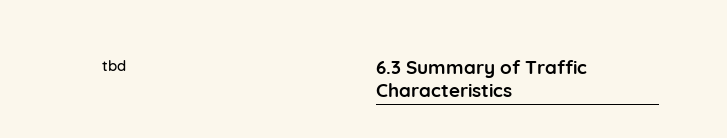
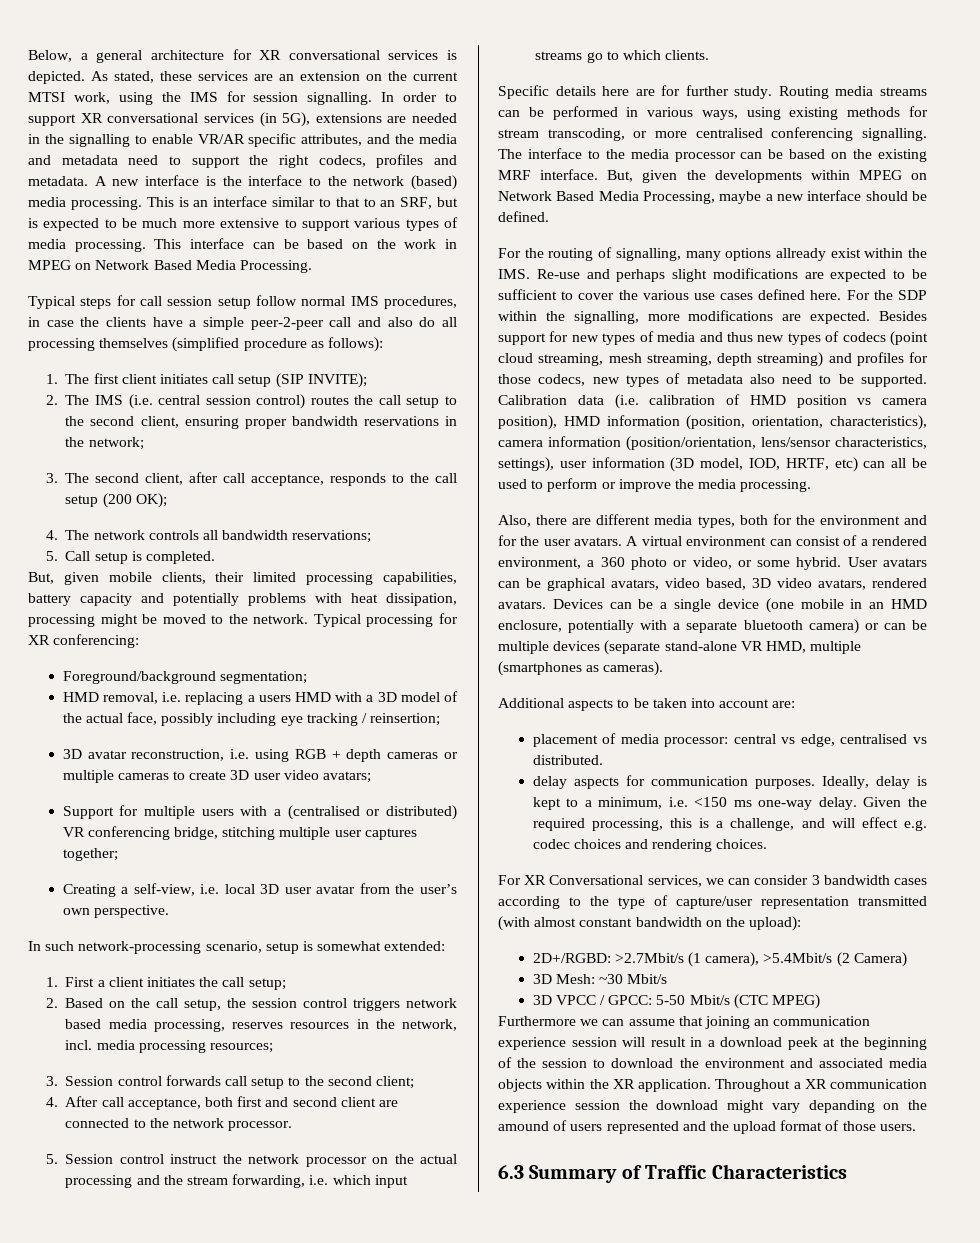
- tbd
+ Below, a general architecture for XR conversational services is depicted. As stated, these services are an extension on the current MTSI work, using the IMS for session signalling. In order to support XR conversational services (in 5G), extensions are needed in the signalling to enable VR/AR specific attributes, and the media and metadata need to support the right codecs, profiles and metadata. A new interface is the interface to the network (based) media processing. This is an interface similar to that to an SRF, but is expected to be much more extensive to support various types of media processing. This interface can be based on the work in MPEG on Network Based Media Processing.
+ Typical steps for call session setup follow normal IMS procedures, in case the clients have a simple peer-2-peer call and also do all processing themselves (simplified procedure as follows):
+ 1. The first client initiates call setup (SIP INVITE);
+ 2. The IMS (i.e. central session control) routes the call setup to the second client, ensuring proper bandwidth reservations in the network;
+ 3. The second client, after call acceptance, responds to the call setup (200 OK);
+ 4. The network controls all bandwidth reservations;
+ 5. Call setup is completed.
+ But, given mobile clients, their limited processing capabilities, battery capacity and potentially problems with heat dissipation, processing might be moved to the network. Typical processing for XR conferencing:
+ Foreground/background segmentation;
+ HMD removal, i.e. replacing a users HMD with a 3D model of the actual face, possibly including eye tracking / reinsertion;
+ 3D avatar reconstruction, i.e. using RGB + depth cameras or multiple cameras to create 3D user video avatars;
+ Support for multiple users with a (centralised or distributed) VR conferencing bridge, stitching multiple user captures together;
+ Creating a self-view, i.e. local 3D user avatar from the user’s own perspective.
+ In such network-processing scenario, setup is somewhat extended:
+ 1. First a client initiates the call setup;
+ 2. Based on the call setup, the session control triggers network based media processing, reserves resources in the network, incl. media processing resources;
+ 3. Session control forwards call setup to the second client;
+ 4. After call acceptance, both first and second client are connected to the network processor.
+ 5. Session control instruct the network processor on the actual processing and the stream forwarding, i.e. which input streams go to which clients.
+ Specific details here are for further study. Routing media streams can be performed in various ways, using existing methods for stream transcoding, or more centralised conferencing signalling. The interface to the media processor can be based on the existing MRF interface. But, given the developments within MPEG on Network Based Media Processing, maybe a new interface should be defined.
+ For the routing of signalling, many options allready exist within the IMS. Re-use and perhaps slight modifications are expected to be sufficient to cover the various use cases defined here. For the SDP within the signalling, more modifications are expected. Besides support for new types of media and thus new types of codecs (point cloud streaming, mesh streaming, depth streaming) and profiles for those codecs, new types of metadata also need to be supported. Calibration data (i.e. calibration of HMD position vs camera position), HMD information (position, orientation, characteristics), camera information (position/orientation, lens/sensor characteristics, settings), user information (3D model, IOD, HRTF, etc) can all be used to perform or improve the media processing.
+ Also, there are different media types, both for the environment and for the user avatars. A virtual environment can consist of a rendered environment, a 360 photo or video, or some hybrid. User avatars can be graphical avatars, video based, 3D video avatars, rendered avatars. Devices can be a single device (one mobile in an HMD enclosure, potentially with a separate bluetooth camera) or can be multiple devices (separate stand-alone VR HMD, multiple (smartphones as cameras).
+ Additional aspects to be taken into account are:
+ placement of media processor: central vs edge, centralised vs distributed.
+ delay aspects for communication purposes. Ideally, delay is kept to a minimum, i.e. <150 ms one-way delay. Given the required processing, this is a challenge, and will effect e.g. codec choices and rendering choices.
+ For XR Conversational services, we can consider 3 bandwidth cases according to the type of capture/user representation transmitted (with almost constant bandwidth on the upload):
+ 2D+/RGBD: >2.7Mbit/s (1 camera), >5.4Mbit/s (2 Camera)
+ 3D Mesh: ~30 Mbit/s
+ 3D VPCC / GPCC: 5-50 Mbit/s (CTC MPEG)
+ Furthermore we can assume that joining an communication experience session will result in a download peek at the beginning of the session to download the environment and associated media objects within the XR application. Throughout a XR communication experience session the download might vary depanding on the amound of users represented and the upload format of those users.

